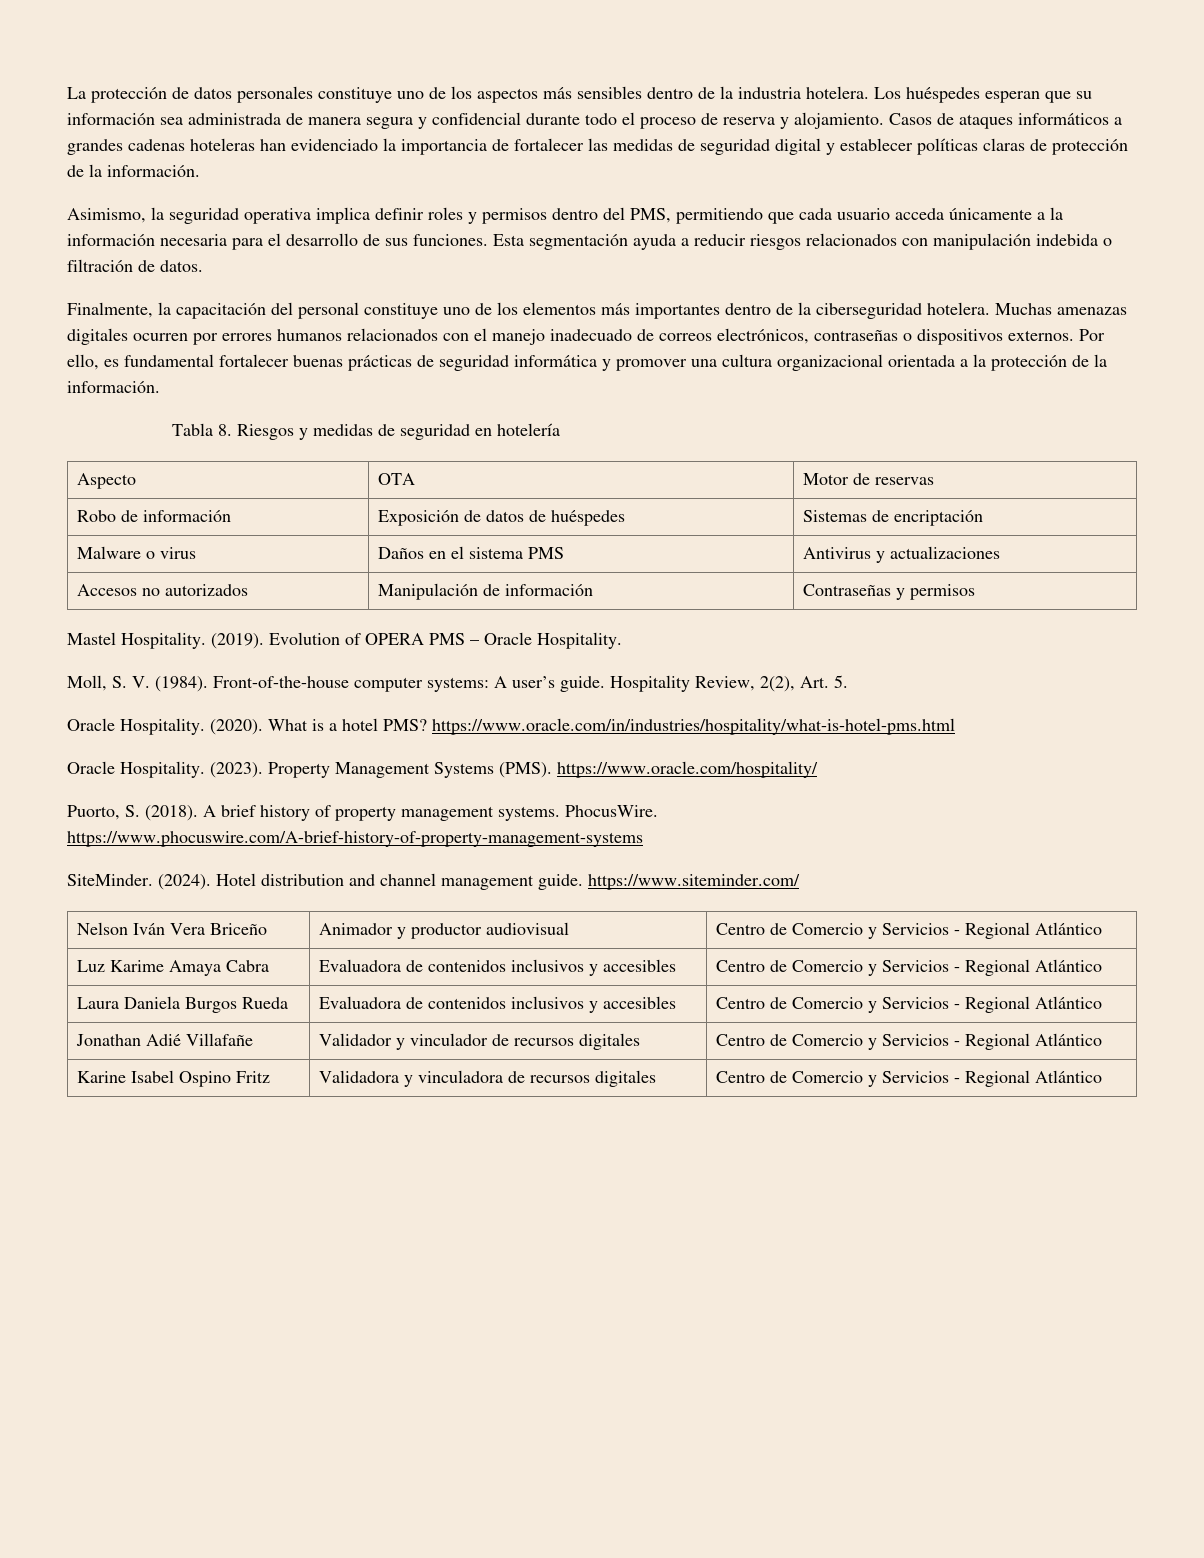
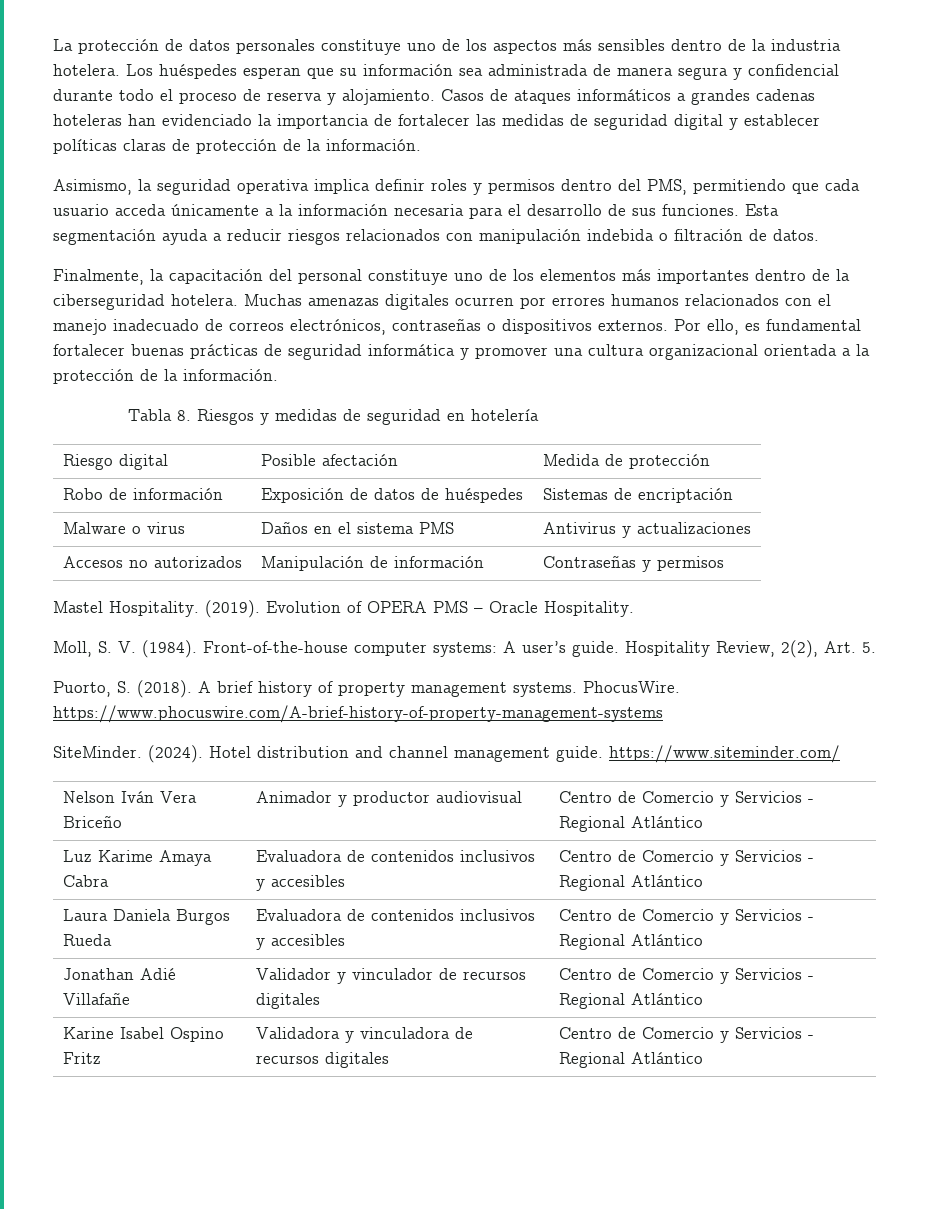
- Aspecto | OTA | Motor de reservas
+ Riesgo digital | Posible afectación | Medida de protección
- Oracle Hospitality. (2020). What is a hotel PMS? https://www.oracle.com/in/industries/hospitality/what-is-hotel-pms.html
- Oracle Hospitality. (2023). Property Management Systems (PMS). https://www.oracle.com/hospitality/

